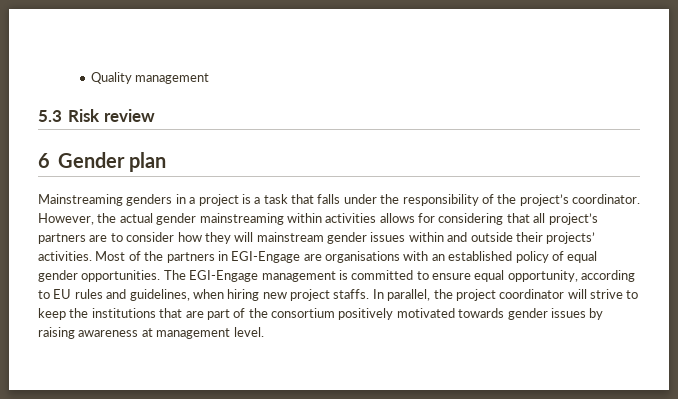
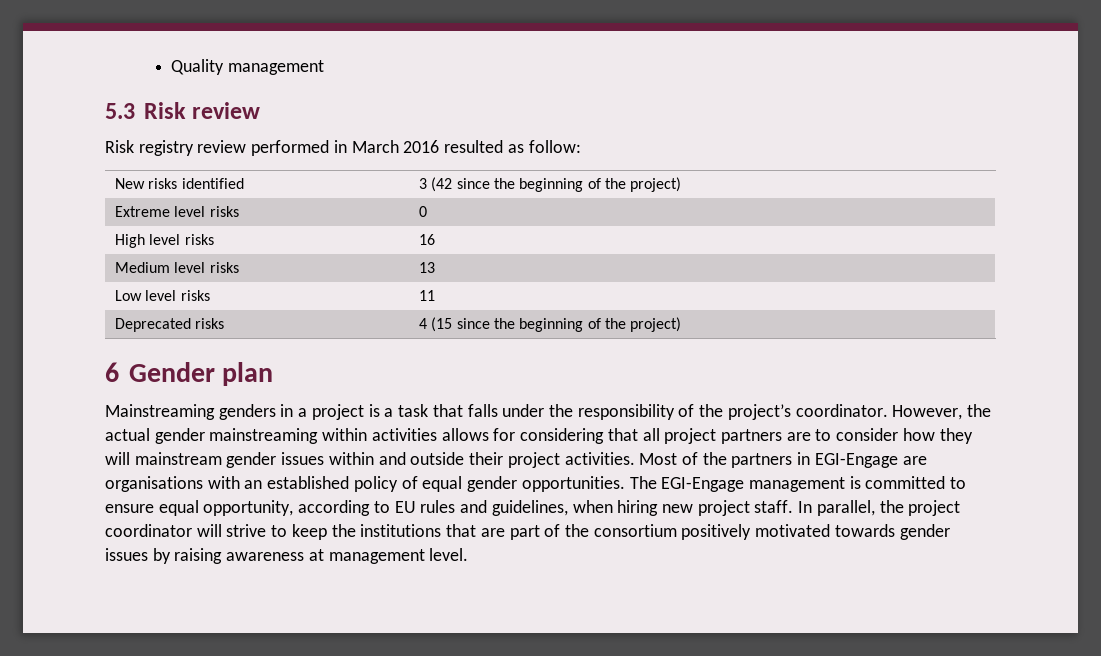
+ Risk registry review performed in March 2016 resulted as follow:
+ New risks identified | 3 (42 since the beginning of the project)
+ Extreme level risks | 0
+ High level risks | 16
+ Medium level risks | 13
+ Low level risks | 11
+ Deprecated risks | 4 (15 since the beginning of the project)
- However, the actual gender mainstreaming within activities allows for considering that all project’s partners are to consider how they will mainstream gender issues within and outside their projects’ activities.
+ However, the actual gender mainstreaming within activities allows for considering that all project partners are to consider how they will mainstream gender issues within and outside their project activities.
- The EGI-Engage management is committed to ensure equal opportunity, according to EU rules and guidelines, when hiring new project staffs.
+ The EGI-Engage management is committed to ensure equal opportunity, according to EU rules and guidelines, when hiring new project staff.

